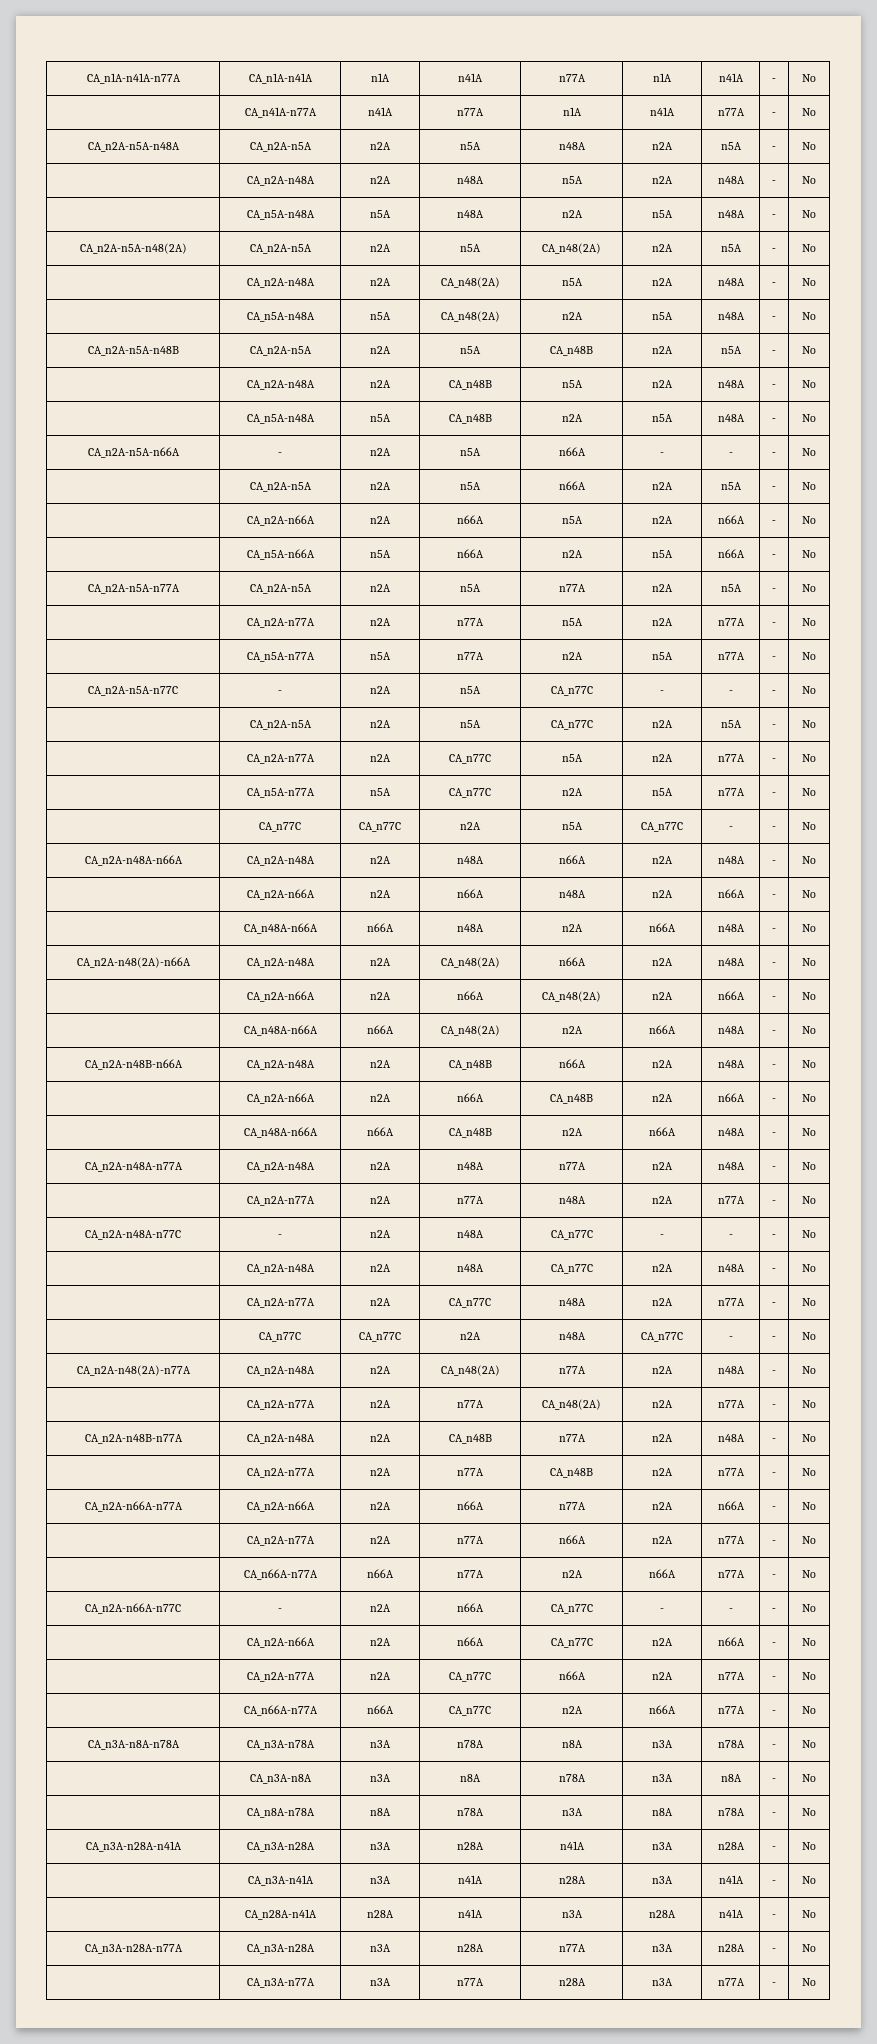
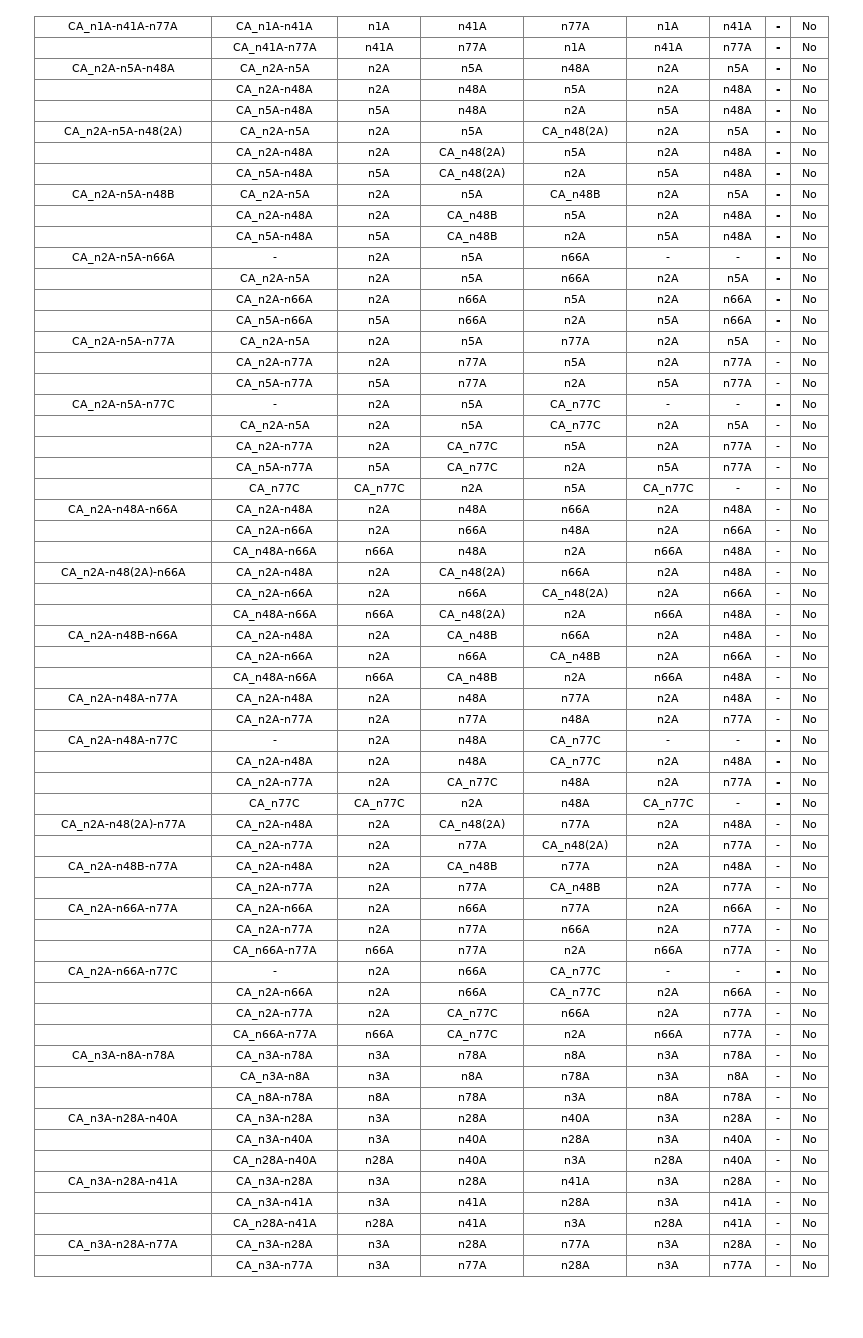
+ CA_n3A-n28A-n40A | CA_n3A-n28A | n3A | n28A | n40A | n3A | n28A | - | No
+ | CA_n3A-n40A | n3A | n40A | n28A | n3A | n40A | - | No
+ | CA_n28A-n40A | n28A | n40A | n3A | n28A | n40A | - | No

